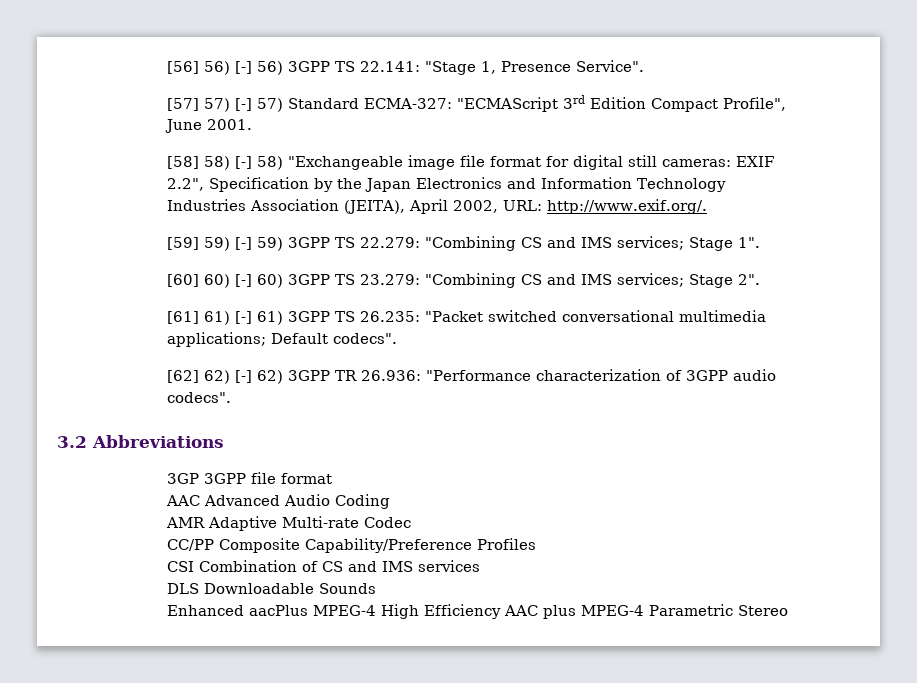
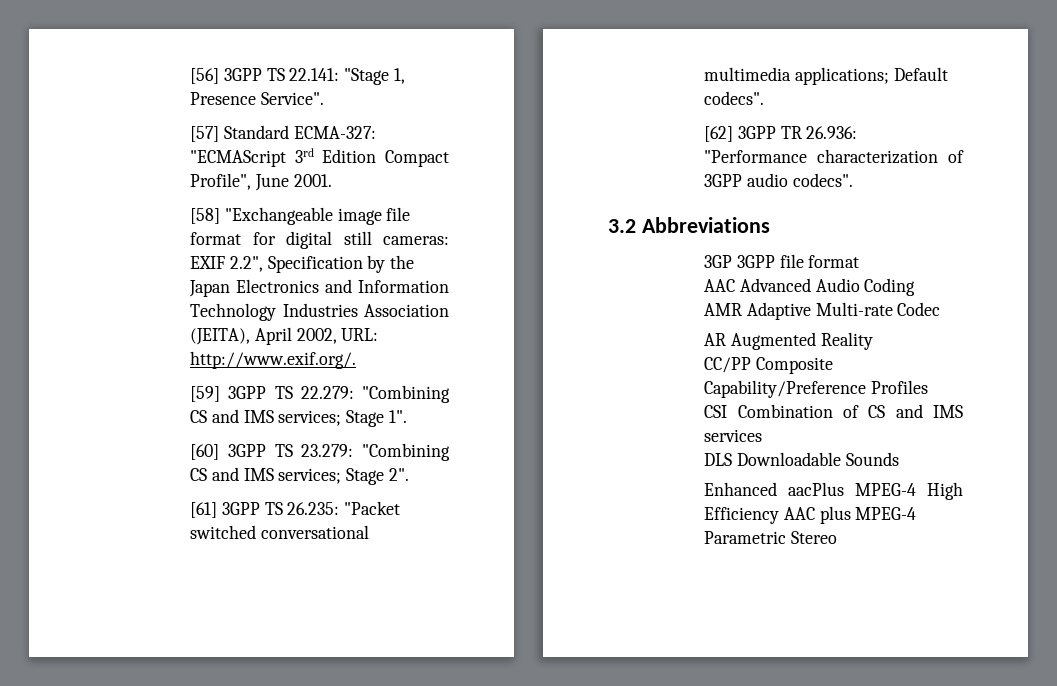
- [56] 56) [-] 56) 3GPP TS 22.141: "Stage 1, Presence Service".
+ [56] 3GPP TS 22.141: "Stage 1, Presence Service".
- [57] 57) [-] 57) Standard ECMA-327: "ECMAScript 3rd Edition Compact Profile", June 2001.
+ [57] Standard ECMA-327: "ECMAScript 3rd Edition Compact Profile", June 2001.
- [58] 58) [-] 58) "Exchangeable image file format for digital still cameras: EXIF 2.2", Specification by the Japan Electronics and Information Technology Industries Association (JEITA), April 2002, URL: http://www.exif.org/.
+ [58] "Exchangeable image file format for digital still cameras: EXIF 2.2", Specification by the Japan Electronics and Information Technology Industries Association (JEITA), April 2002, URL: http://www.exif.org/.
- [59] 59) [-] 59) 3GPP TS 22.279: "Combining CS and IMS services; Stage 1".
+ [59] 3GPP TS 22.279: "Combining CS and IMS services; Stage 1".
- [60] 60) [-] 60) 3GPP TS 23.279: "Combining CS and IMS services; Stage 2".
+ [60] 3GPP TS 23.279: "Combining CS and IMS services; Stage 2".
- [61] 61) [-] 61) 3GPP TS 26.235: "Packet switched conversational multimedia applications; Default codecs".
+ [61] 3GPP TS 26.235: "Packet switched conversational multimedia applications; Default codecs".
- [62] 62) [-] 62) 3GPP TR 26.936: "Performance characterization of 3GPP audio codecs".
+ [62] 3GPP TR 26.936: "Performance characterization of 3GPP audio codecs".
+ AR Augmented Reality

